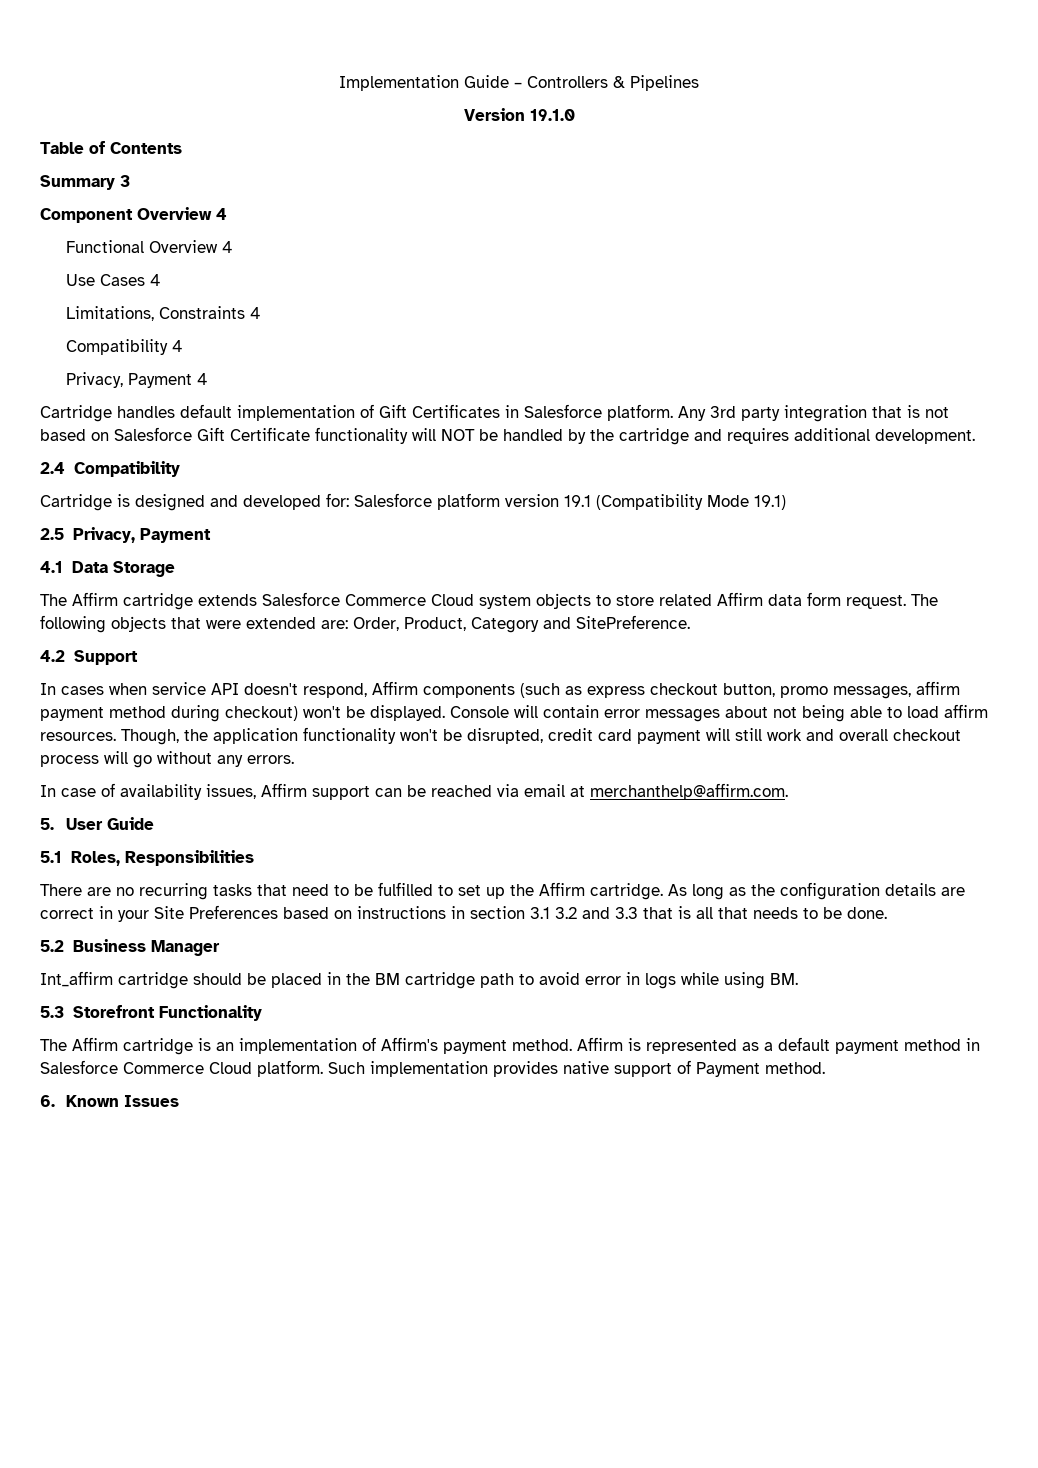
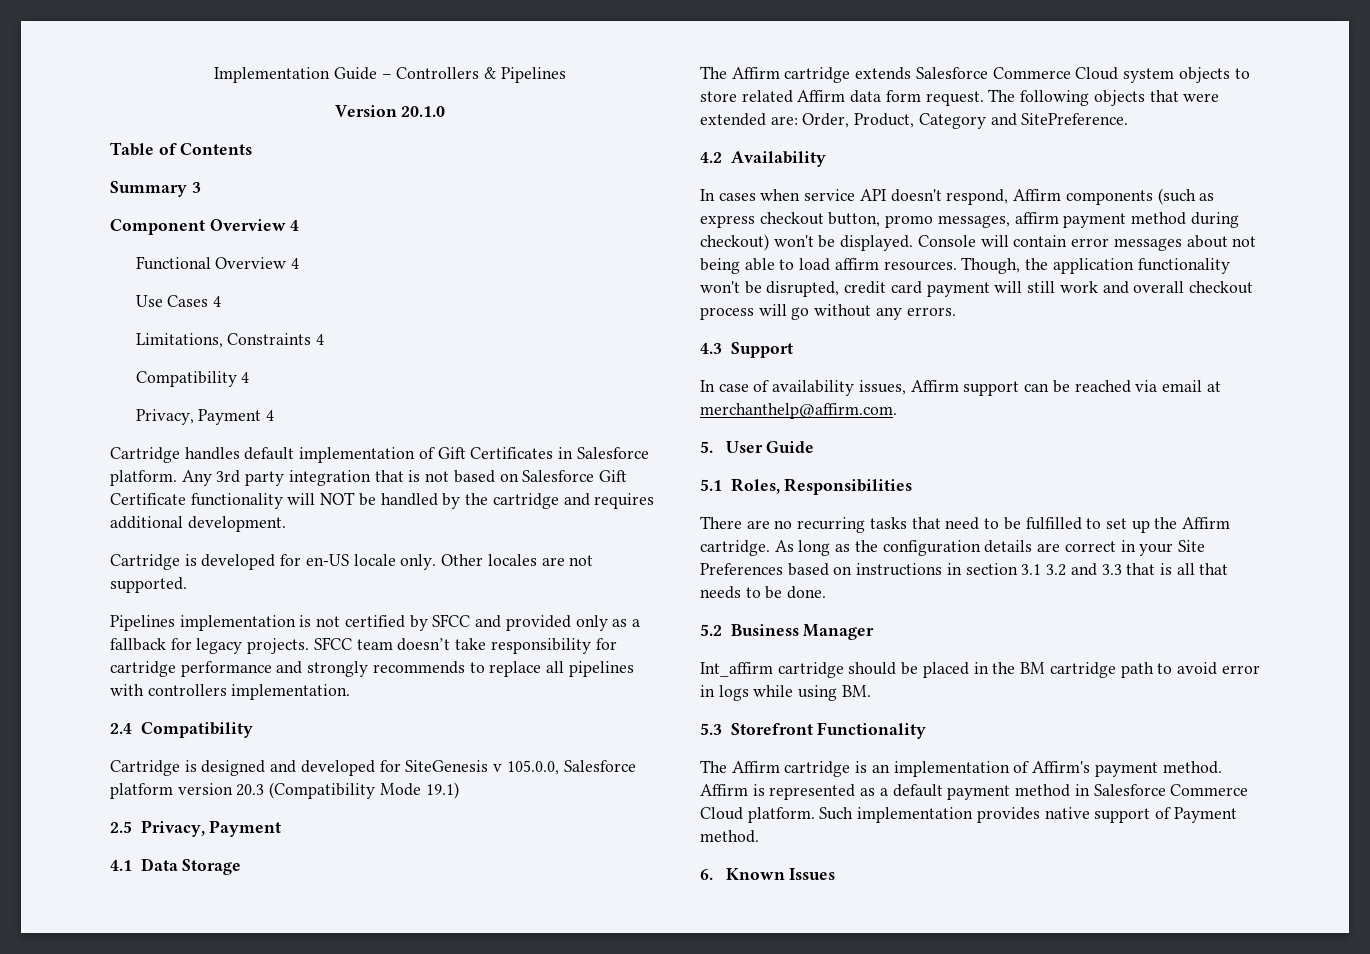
- Version 19.1.0
+ Version 20.1.0
+ Cartridge is developed for en-US locale only. Other locales are not supported.
+ Pipelines implementation is not certified by SFCC and provided only as a fallback for legacy projects. SFCC team doesn’t take responsibility for cartridge performance and strongly recommends to replace all pipelines with controllers implementation.
- Cartridge is designed and developed for: Salesforce platform version 19.1 (Compatibility Mode 19.1)
+ Cartridge is designed and developed for SiteGenesis v 105.0.0, Salesforce platform version 20.3 (Compatibility Mode 19.1)
- 4.2 Support
+ 4.2 Availability
+ 4.3 Support

